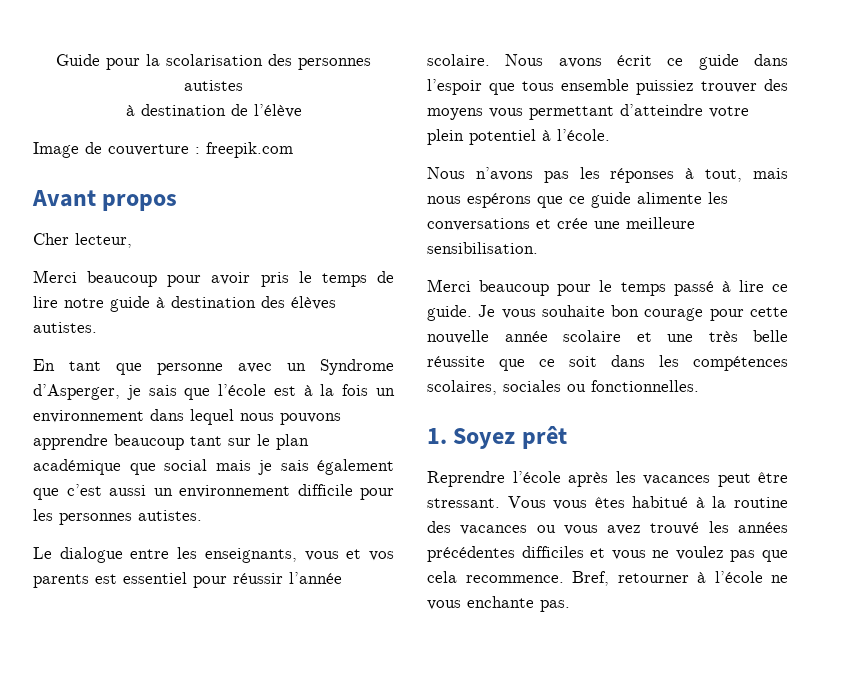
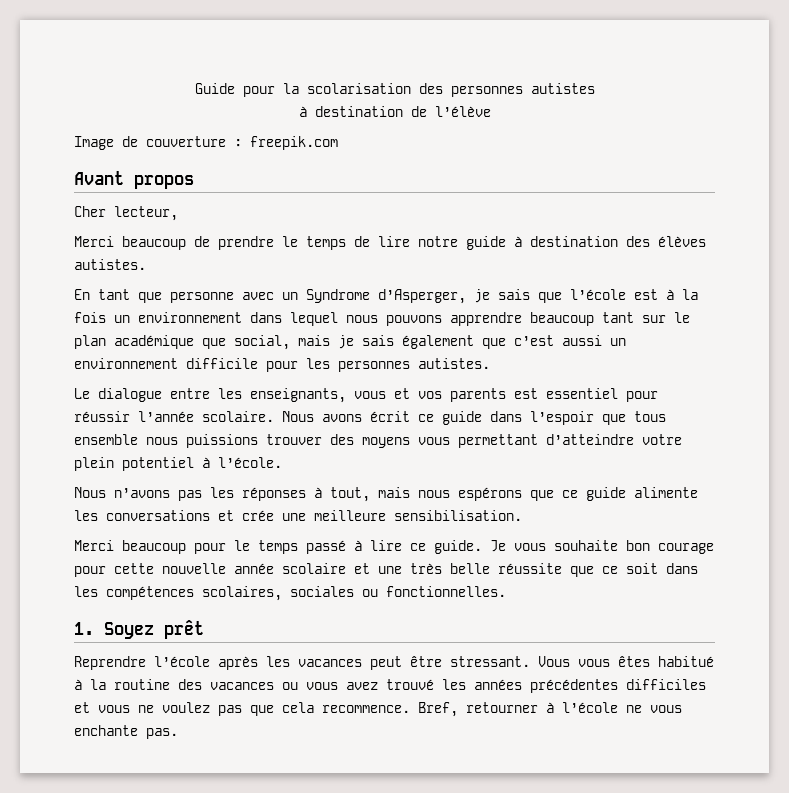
- Merci beaucoup pour avoir pris le temps de lire notre guide à destination des élèves autistes.
+ Merci beaucoup de prendre le temps de lire notre guide à destination des élèves autistes.
- En tant que personne avec un Syndrome d’Asperger, je sais que l’école est à la fois un environnement dans lequel nous pouvons apprendre beaucoup tant sur le plan académique que social mais je sais également que c’est aussi un environnement difficile pour les personnes autistes.
+ En tant que personne avec un Syndrome d’Asperger, je sais que l’école est à la fois un environnement dans lequel nous pouvons apprendre beaucoup tant sur le plan académique que social, mais je sais également que c’est aussi un environnement difficile pour les personnes autistes.
- Nous avons écrit ce guide dans l’espoir que tous ensemble puissiez trouver des moyens vous permettant d’atteindre votre plein potentiel à l’école.
+ Nous avons écrit ce guide dans l’espoir que tous ensemble nous puissions trouver des moyens vous permettant d’atteindre votre plein potentiel à l’école.

